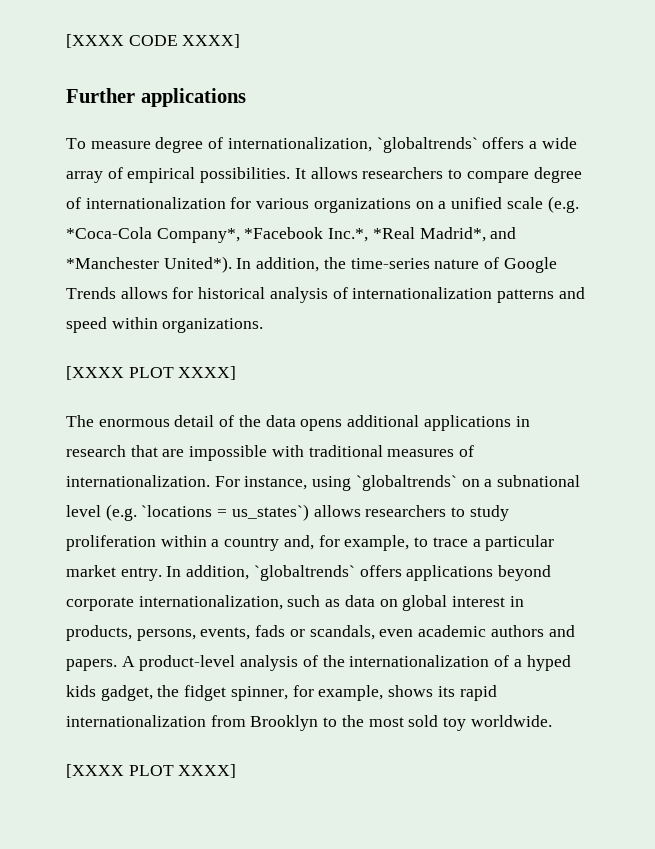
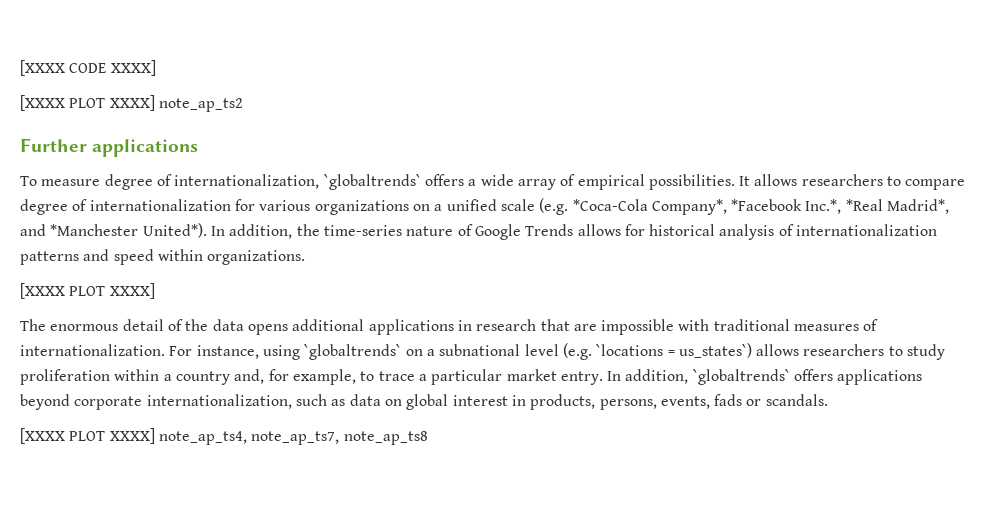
+ [XXXX PLOT XXXX] note_ap_ts2
- In addition, `globaltrends` offers applications beyond corporate internationalization, such as data on global interest in products, persons, events, fads or scandals, even academic authors and papers. A product-level analysis of the internationalization of a hyped kids gadget, the fidget spinner, for example, shows its rapid internationalization from Brooklyn to the most sold toy worldwide.
- [XXXX PLOT XXXX]
+ In addition, `globaltrends` offers applications beyond corporate internationalization, such as data on global interest in products, persons, events, fads or scandals.
+ [XXXX PLOT XXXX] note_ap_ts4, note_ap_ts7, note_ap_ts8

